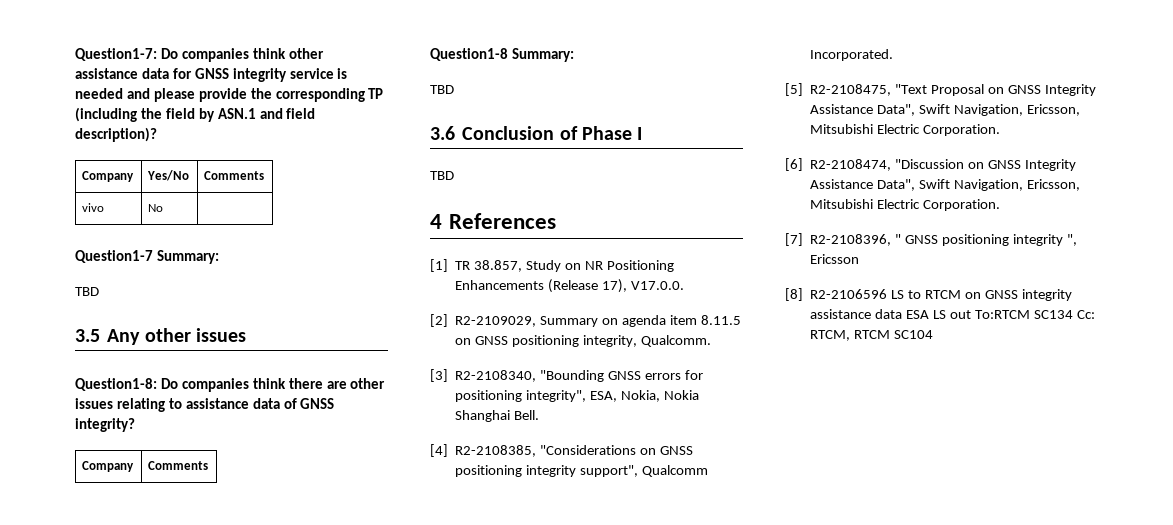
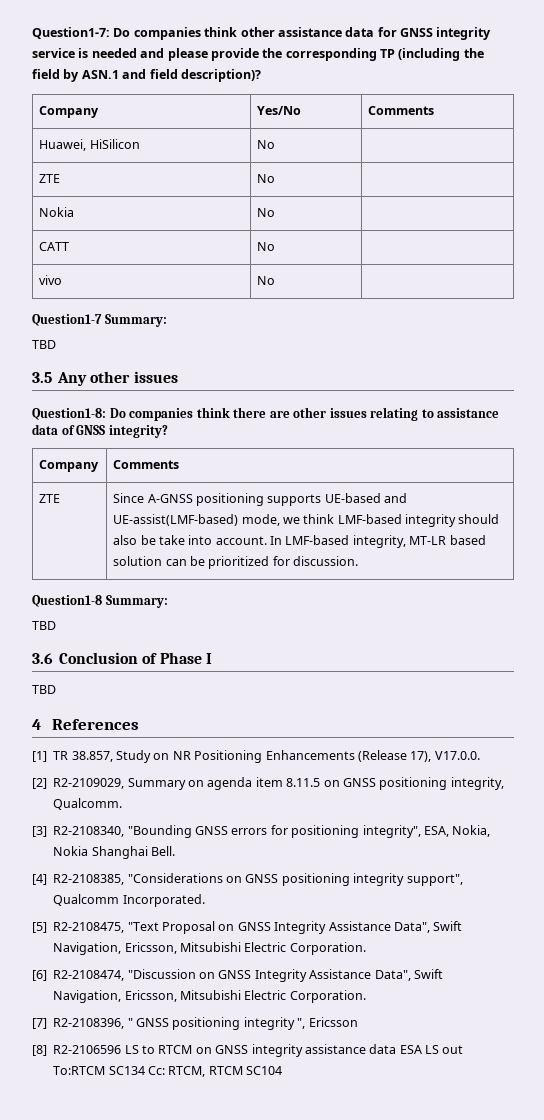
+ Huawei, HiSilicon | No |
+ ZTE | No |
+ Nokia | No |
+ CATT | No |
+ ZTE | Since A-GNSS positioning supports UE-based and UE-assist(LMF-based) mode, we think LMF-based integrity should also be take into account. In LMF-based integrity, MT-LR based solution can be prioritized for discussion.

